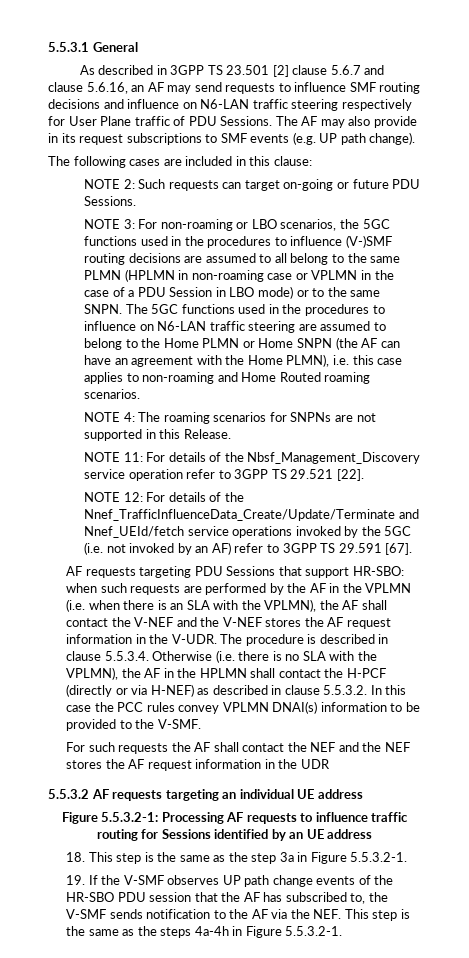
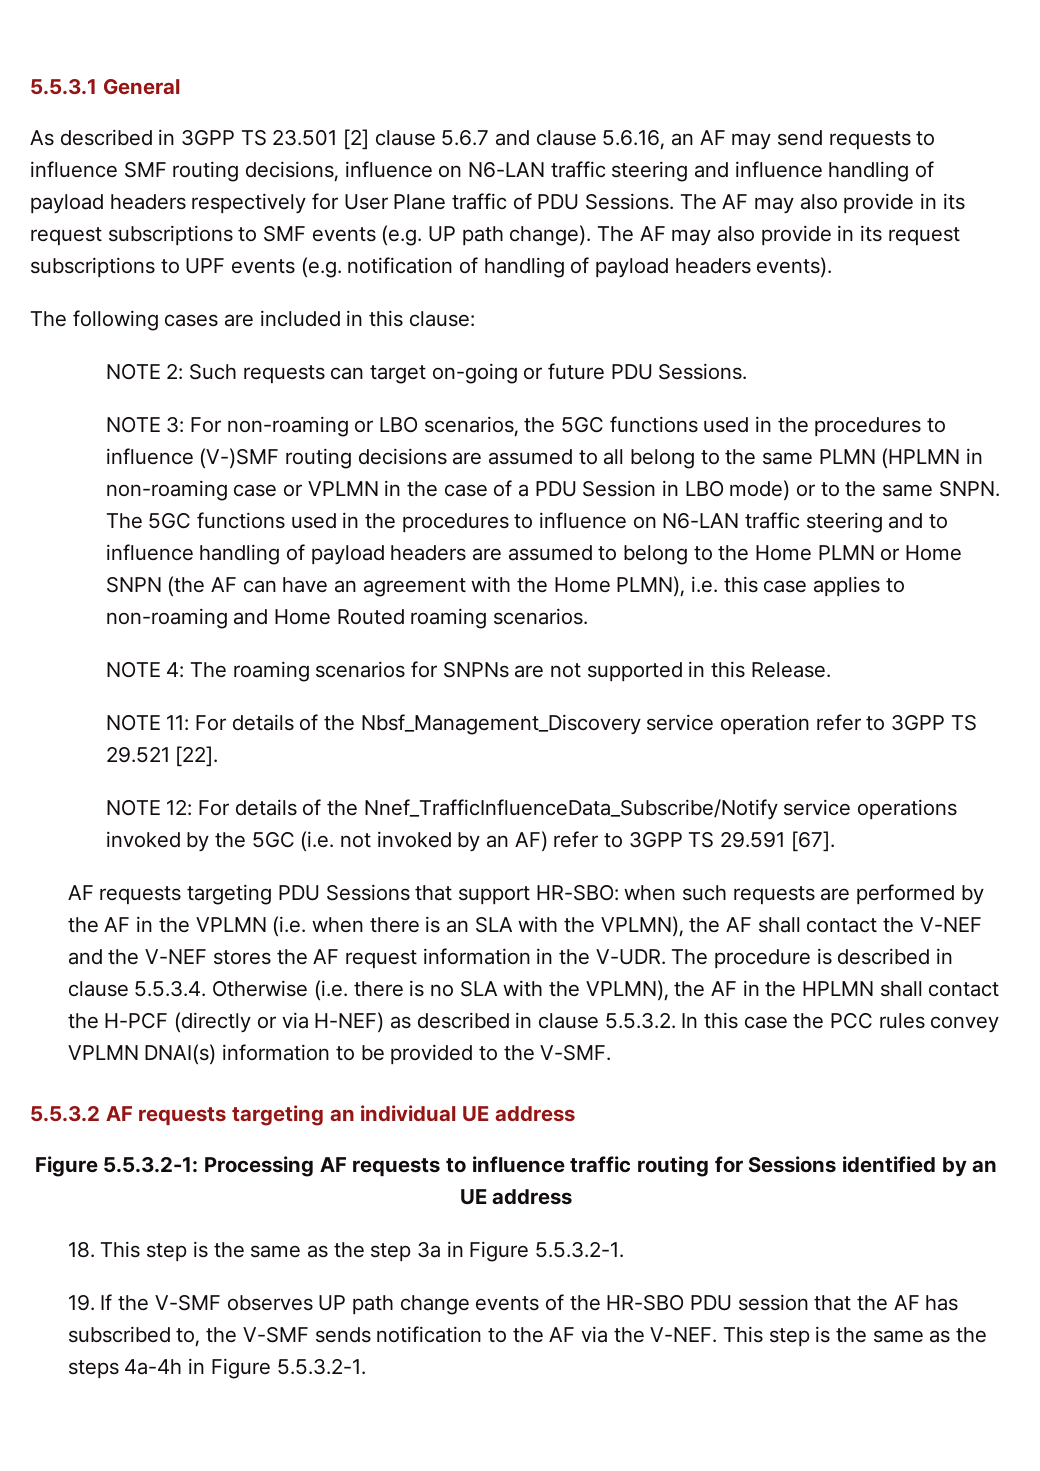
- As described in 3GPP TS 23.501 [2] clause 5.6.7 and clause 5.6.16, an AF may send requests to influence SMF routing decisions and influence on N6-LAN traffic steering respectively for User Plane traffic of PDU Sessions.
+ As described in 3GPP TS 23.501 [2] clause 5.6.7 and clause 5.6.16, an AF may send requests to influence SMF routing decisions, influence on N6-LAN traffic steering and influence handling of payload headers respectively for User Plane traffic of PDU Sessions.
+ The AF may also provide in its request subscriptions to UPF events (e.g. notification of handling of payload headers events).
- The 5GC functions used in the procedures to influence on N6-LAN traffic steering are assumed to belong to the Home PLMN or Home SNPN (the AF can have an agreement with the Home PLMN), i.e. this case applies to non-roaming and Home Routed roaming scenarios.
+ The 5GC functions used in the procedures to influence on N6-LAN traffic steering and to influence handling of payload headers are assumed to belong to the Home PLMN or Home SNPN (the AF can have an agreement with the Home PLMN), i.e. this case applies to non-roaming and Home Routed roaming scenarios.
- NOTE 12: For details of the Nnef_TrafficInfluenceData_Create/Update/Terminate and Nnef_UEId/fetch service operations invoked by the 5GC (i.e. not invoked by an AF) refer to 3GPP TS 29.591 [67].
+ NOTE 12: For details of the Nnef_TrafficInfluenceData_Subscribe/Notify service operations invoked by the 5GC (i.e. not invoked by an AF) refer to 3GPP TS 29.591 [67].
- For such requests the AF shall contact the NEF and the NEF stores the AF request information in the UDR
- 19. If the V-SMF observes UP path change events of the HR-SBO PDU session that the AF has subscribed to, the V-SMF sends notification to the AF via the NEF. This step is the same as the steps 4a-4h in Figure 5.5.3.2-1.
+ 19. If the V-SMF observes UP path change events of the HR-SBO PDU session that the AF has subscribed to, the V-SMF sends notification to the AF via the V-NEF. This step is the same as the steps 4a-4h in Figure 5.5.3.2-1.

